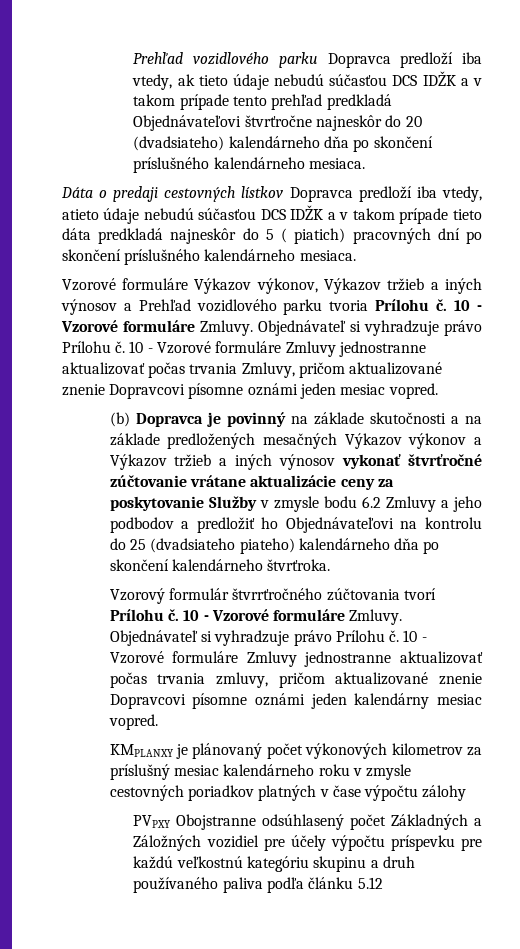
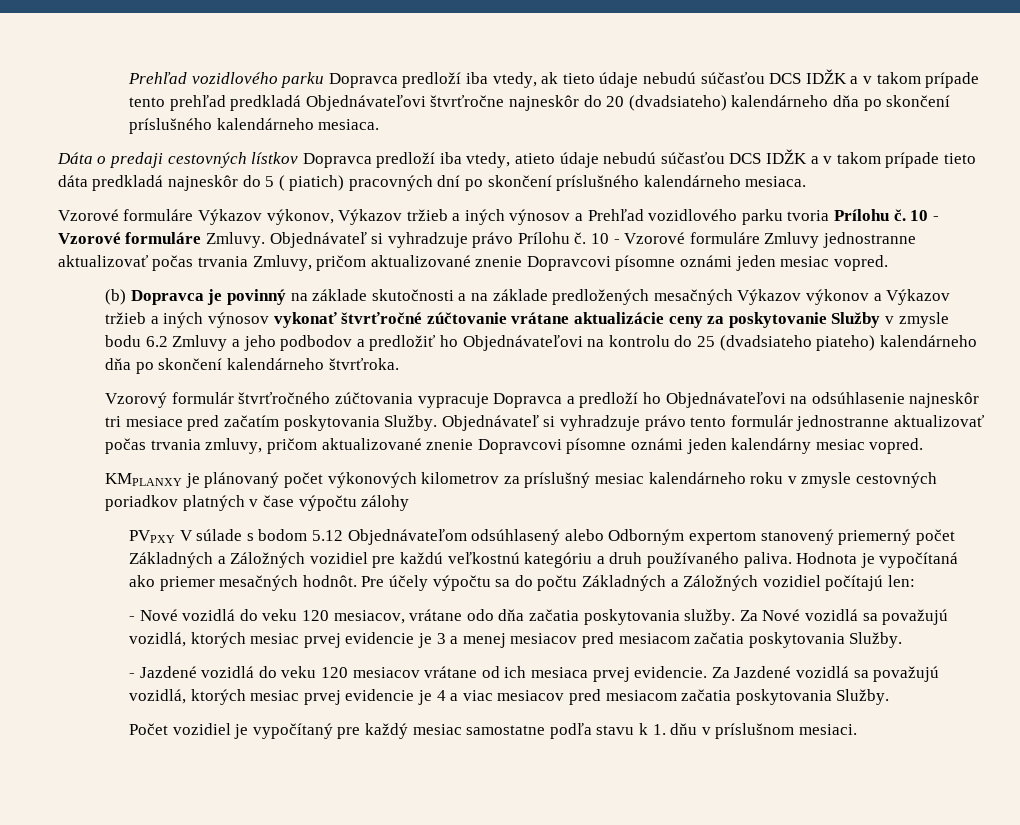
- Vzorový formulár štvrrťročného zúčtovania tvorí Prílohu č. 10 - Vzorové formuláre Zmluvy. Objednávateľ si vyhradzuje právo Prílohu č. 10 - Vzorové formuláre Zmluvy jednostranne aktualizovať počas trvania zmluvy, pričom aktualizované znenie Dopravcovi písomne oznámi jeden kalendárny mesiac vopred.
+ Vzorový formulár štvrťročného zúčtovania vypracuje Dopravca a predloží ho Objednávateľovi na odsúhlasenie najneskôr tri mesiace pred začatím poskytovania Služby. Objednávateľ si vyhradzuje právo tento formulár jednostranne aktualizovať počas trvania zmluvy, pričom aktualizované znenie Dopravcovi písomne oznámi jeden kalendárny mesiac vopred.
- PVPXY Obojstranne odsúhlasený počet Základných a Záložných vozidiel pre účely výpočtu príspevku pre každú veľkostnú kategóriu skupinu a druh používaného paliva podľa článku 5.12
+ PVPXY V súlade s bodom 5.12 Objednávateľom odsúhlasený alebo Odborným expertom stanovený priemerný počet Základných a Záložných vozidiel pre každú veľkostnú kategóriu a druh používaného paliva. Hodnota je vypočítaná ako priemer mesačných hodnôt. Pre účely výpočtu sa do počtu Základných a Záložných vozidiel počítajú len:
+ - Nové vozidlá do veku 120 mesiacov, vrátane odo dňa začatia poskytovania služby. Za Nové vozidlá sa považujú vozidlá, ktorých mesiac prvej evidencie je 3 a menej mesiacov pred mesiacom začatia poskytovania Služby.
+ - Jazdené vozidlá do veku 120 mesiacov vrátane od ich mesiaca prvej evidencie. Za Jazdené vozidlá sa považujú vozidlá, ktorých mesiac prvej evidencie je 4 a viac mesiacov pred mesiacom začatia poskytovania Služby.
+ Počet vozidiel je vypočítaný pre každý mesiac samostatne podľa stavu k 1. dňu v príslušnom mesiaci.

